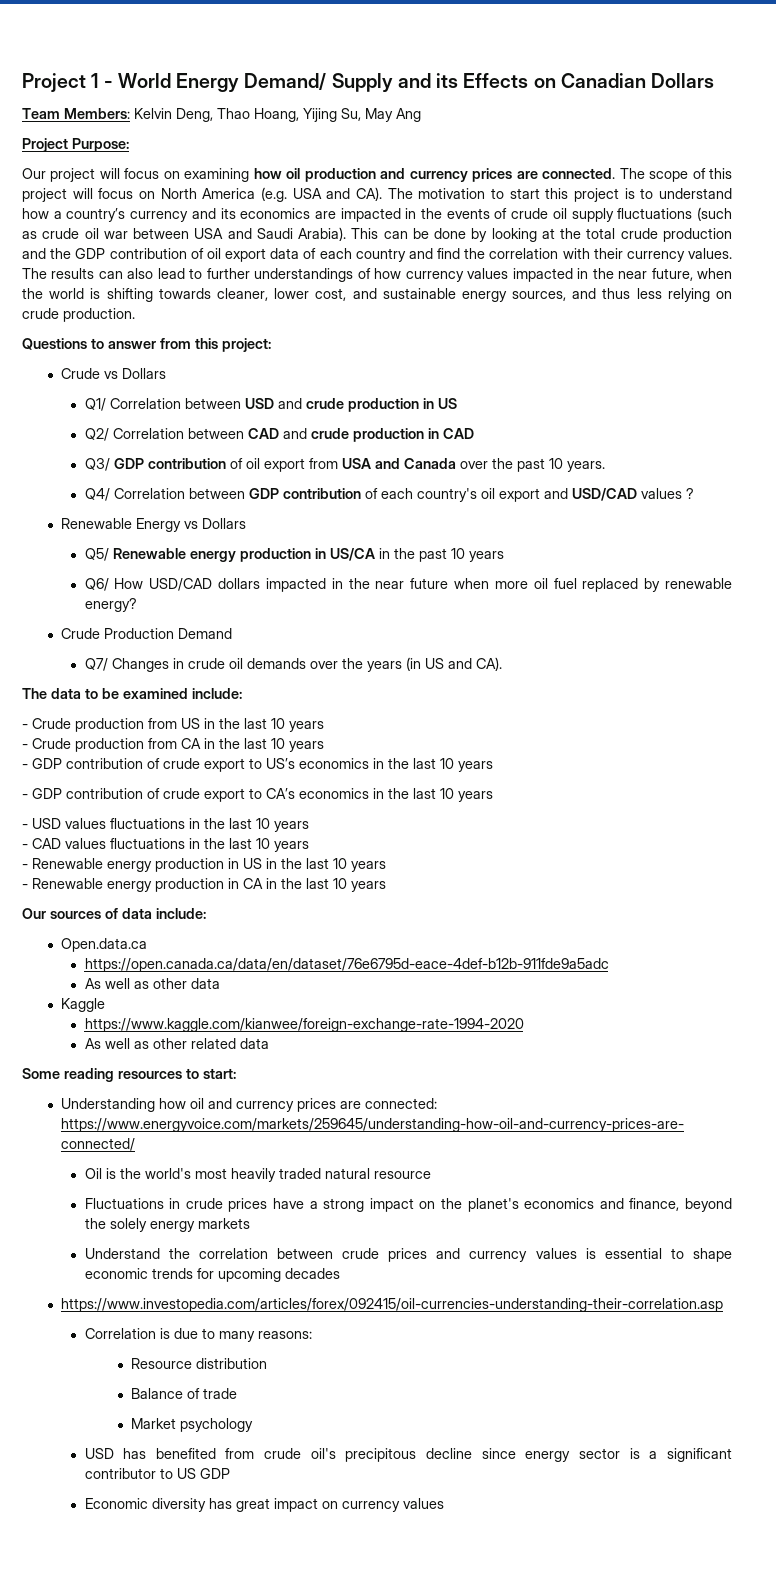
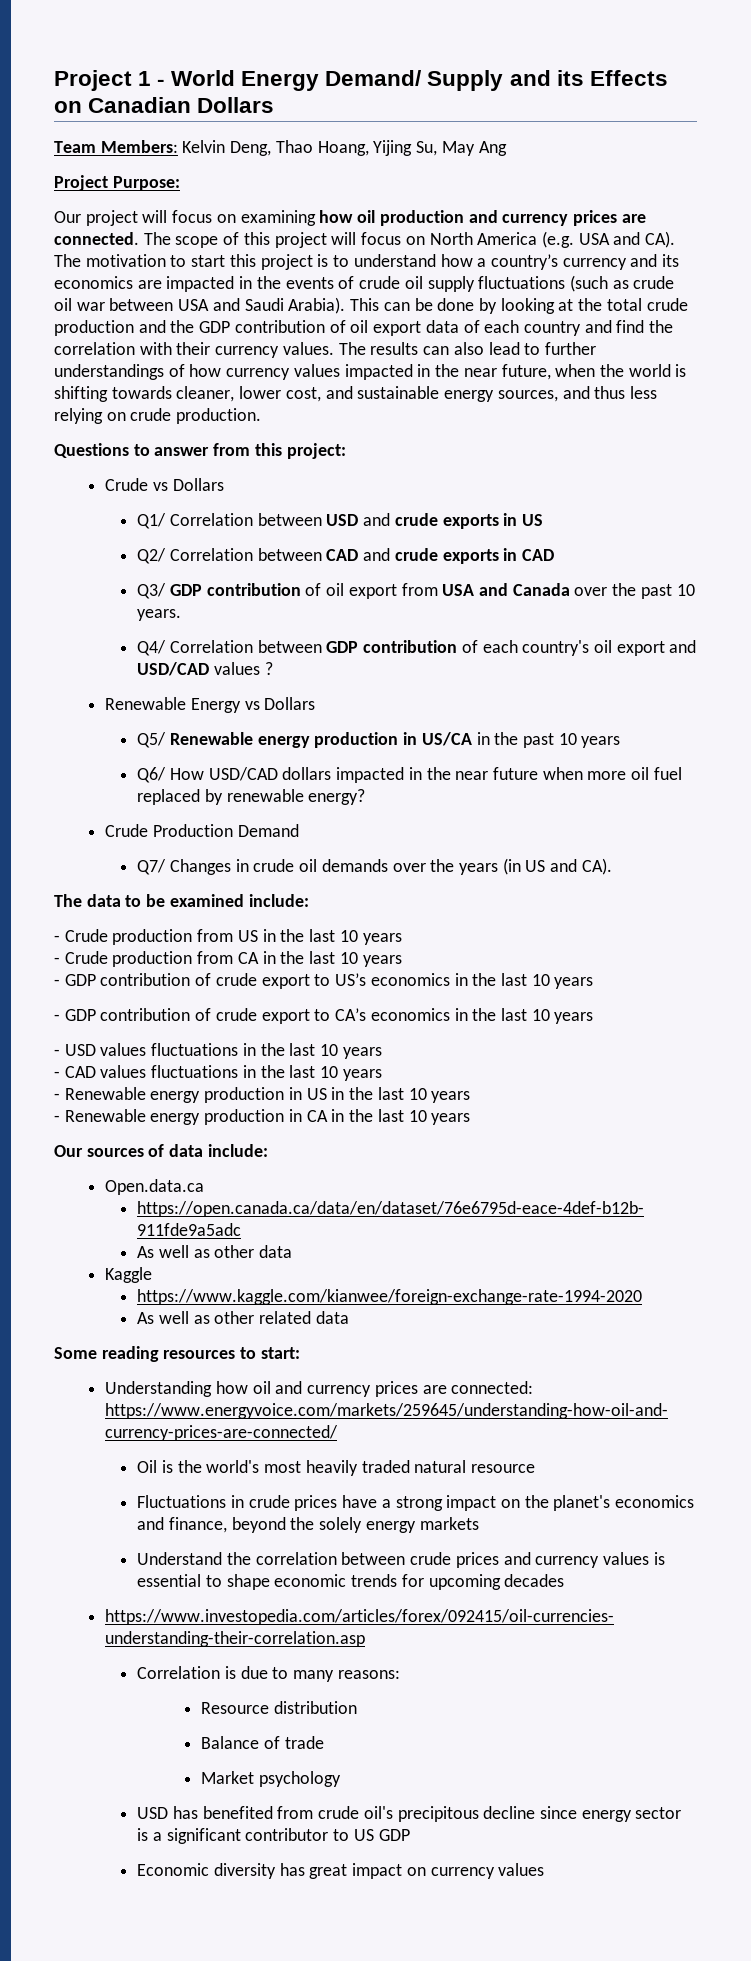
- Q1/ Correlation between USD and crude production in US
+ Q1/ Correlation between USD and crude exports in US
- Q2/ Correlation between CAD and crude production in CAD
+ Q2/ Correlation between CAD and crude exports in CAD

